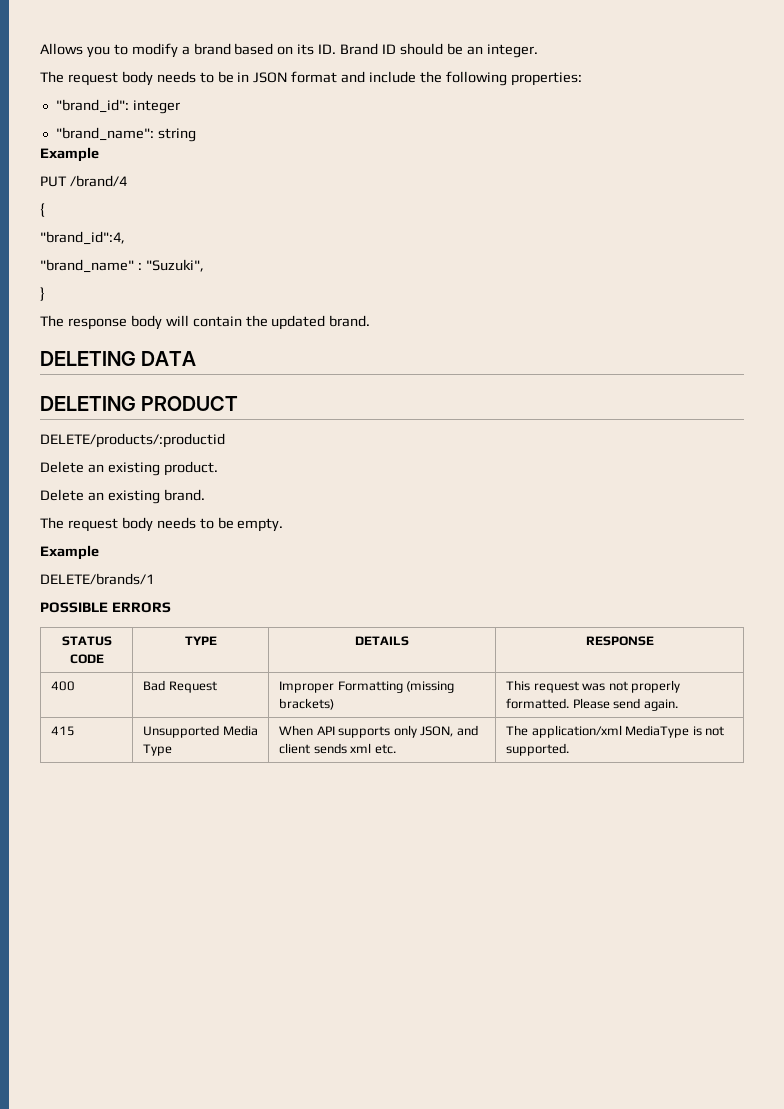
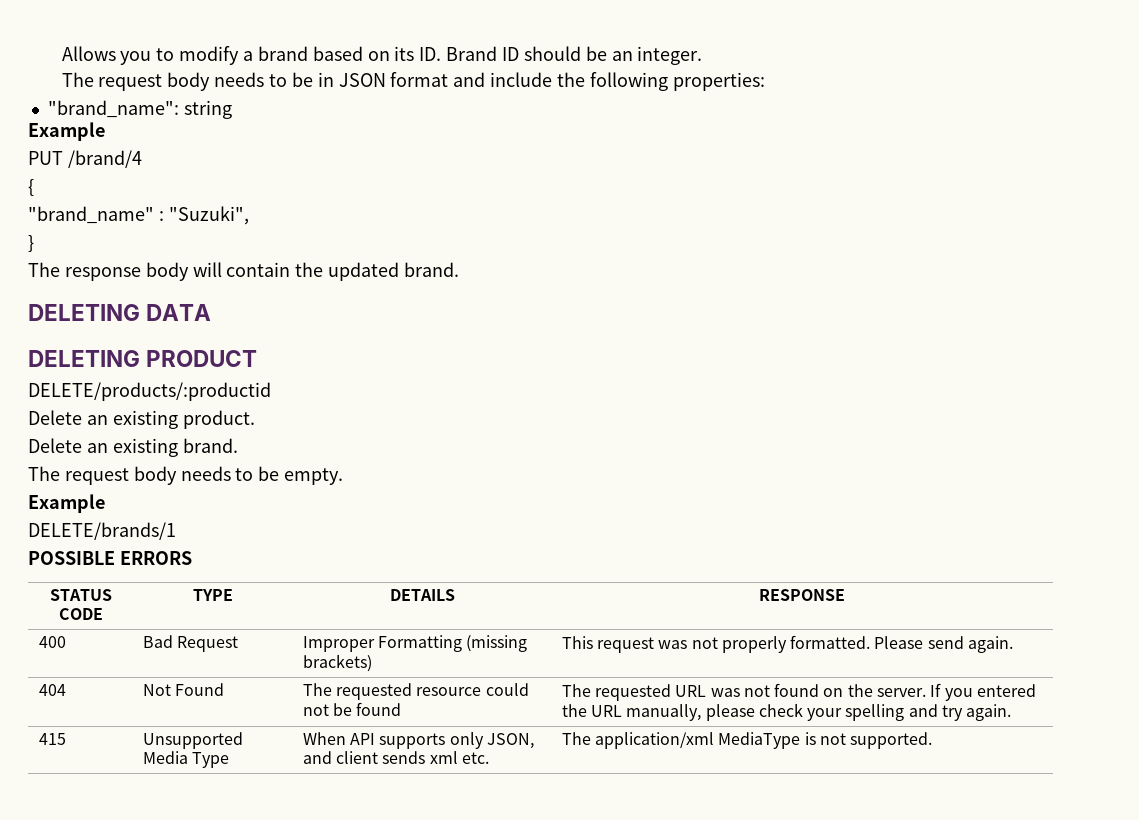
- "brand_id": integer
- "brand_id":4,
+ 404 | Not Found | The requested resource could not be found | The requested URL was not found on the server. If you entered the URL manually, please check your spelling and try again.

